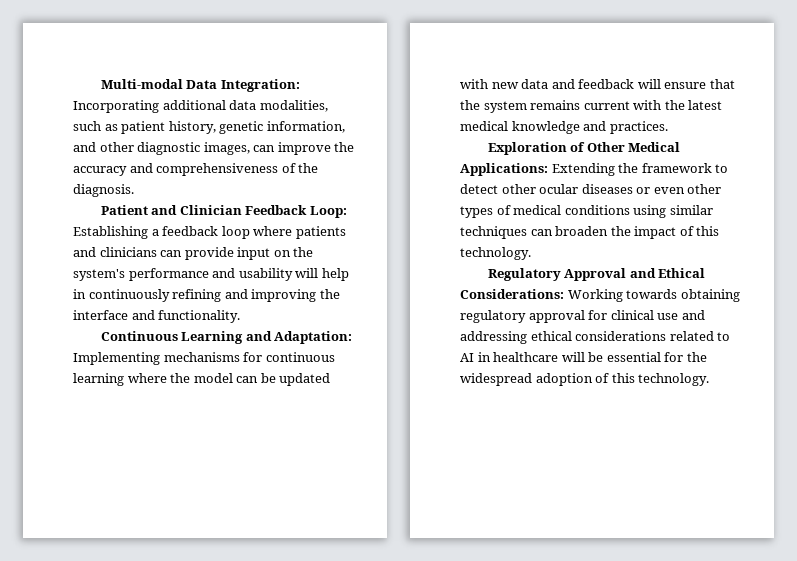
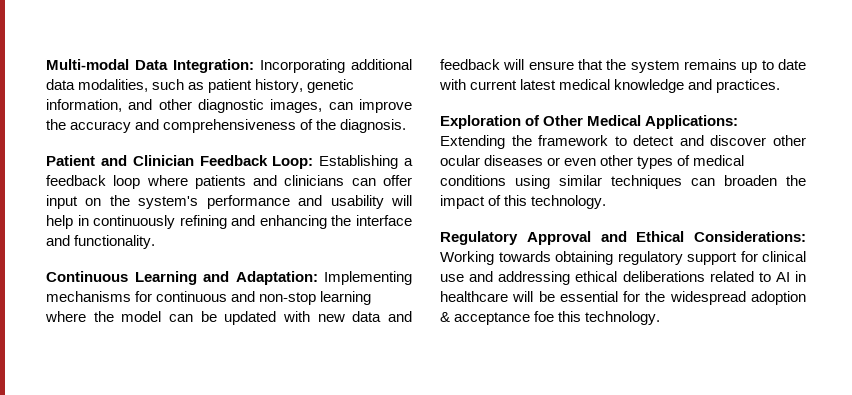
- Patient and Clinician Feedback Loop: Establishing a feedback loop where patients and clinicians can provide input on the system's performance and usability will help in continuously refining and improving the interface and functionality.
+ Patient and Clinician Feedback Loop: Establishing a feedback loop where patients and clinicians can offer input on the system's performance and usability will help in continuously refining and enhancing the interface and functionality.
- Continuous Learning and Adaptation: Implementing mechanisms for continuous learning where the model can be updated with new data and feedback will ensure that the system remains current with the latest medical knowledge and practices.
+ Continuous Learning and Adaptation: Implementing mechanisms for continuous and non-stop learning where the model can be updated with new data and feedback will ensure that the system remains up to date with current latest medical knowledge and practices.
- Exploration of Other Medical Applications: Extending the framework to detect other ocular diseases or even other types of medical conditions using similar techniques can broaden the impact of this technology.
+ Exploration of Other Medical Applications: Extending the framework to detect and discover other ocular diseases or even other types of medical conditions using similar techniques can broaden the impact of this technology.
- Regulatory Approval and Ethical Considerations: Working towards obtaining regulatory approval for clinical use and addressing ethical considerations related to AI in healthcare will be essential for the widespread adoption of this technology.
+ Regulatory Approval and Ethical Considerations: Working towards obtaining regulatory support for clinical use and addressing ethical deliberations related to AI in healthcare will be essential for the widespread adoption & acceptance foe this technology.

